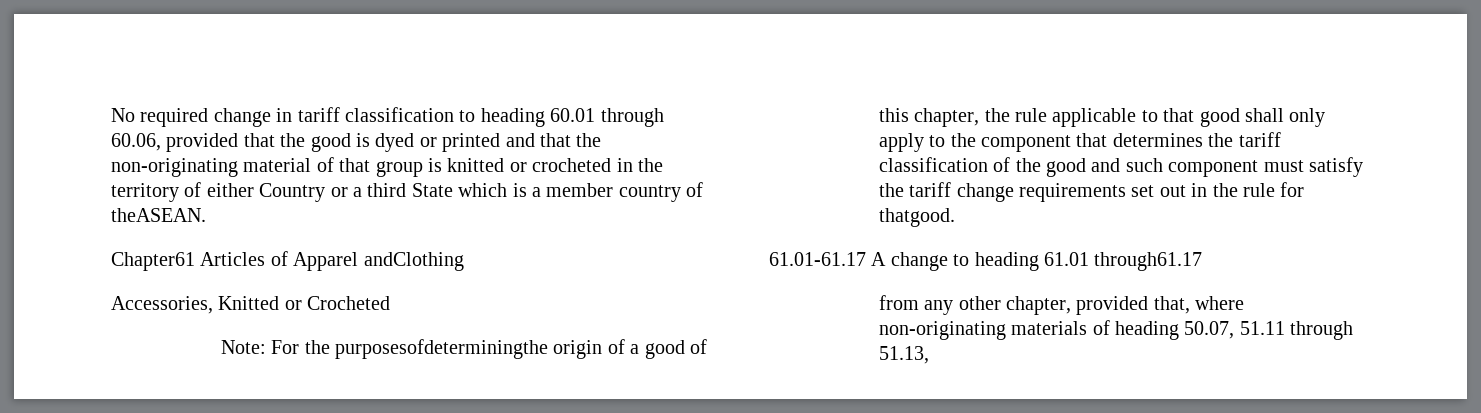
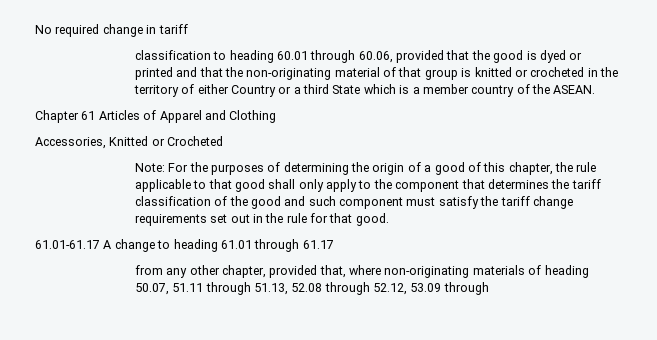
- No required change in tariff classification to heading 60.01 through 60.06, provided that the good is dyed or printed and that the non-originating material of that group is knitted or crocheted in the territory of either Country or a third State which is a member country of theASEAN.
- Chapter61 Articles of Apparel andClothing
+ No required change in tariff
+ classification to heading 60.01 through 60.06, provided that the good is dyed or printed and that the non-originating material of that group is knitted or crocheted in the territory of either Country or a third State which is a member country of the ASEAN.
+ Chapter 61 Articles of Apparel and Clothing
- Note: For the purposesofdeterminingthe origin of a good of this chapter, the rule applicable to that good shall only apply to the component that determines the tariff classification of the good and such component must satisfy the tariff change requirements set out in the rule for thatgood.
+ Note: For the purposes of determining the origin of a good of this chapter, the rule applicable to that good shall only apply to the component that determines the tariff classification of the good and such component must satisfy the tariff change requirements set out in the rule for that good.
- 61.01-61.17 A change to heading 61.01 through61.17
+ 61.01-61.17 A change to heading 61.01 through 61.17
- from any other chapter, provided that, where non-originating materials of heading 50.07, 51.11 through 51.13,
+ from any other chapter, provided that, where non-originating materials of heading 50.07, 51.11 through 51.13, 52.08 through 52.12, 53.09 through

